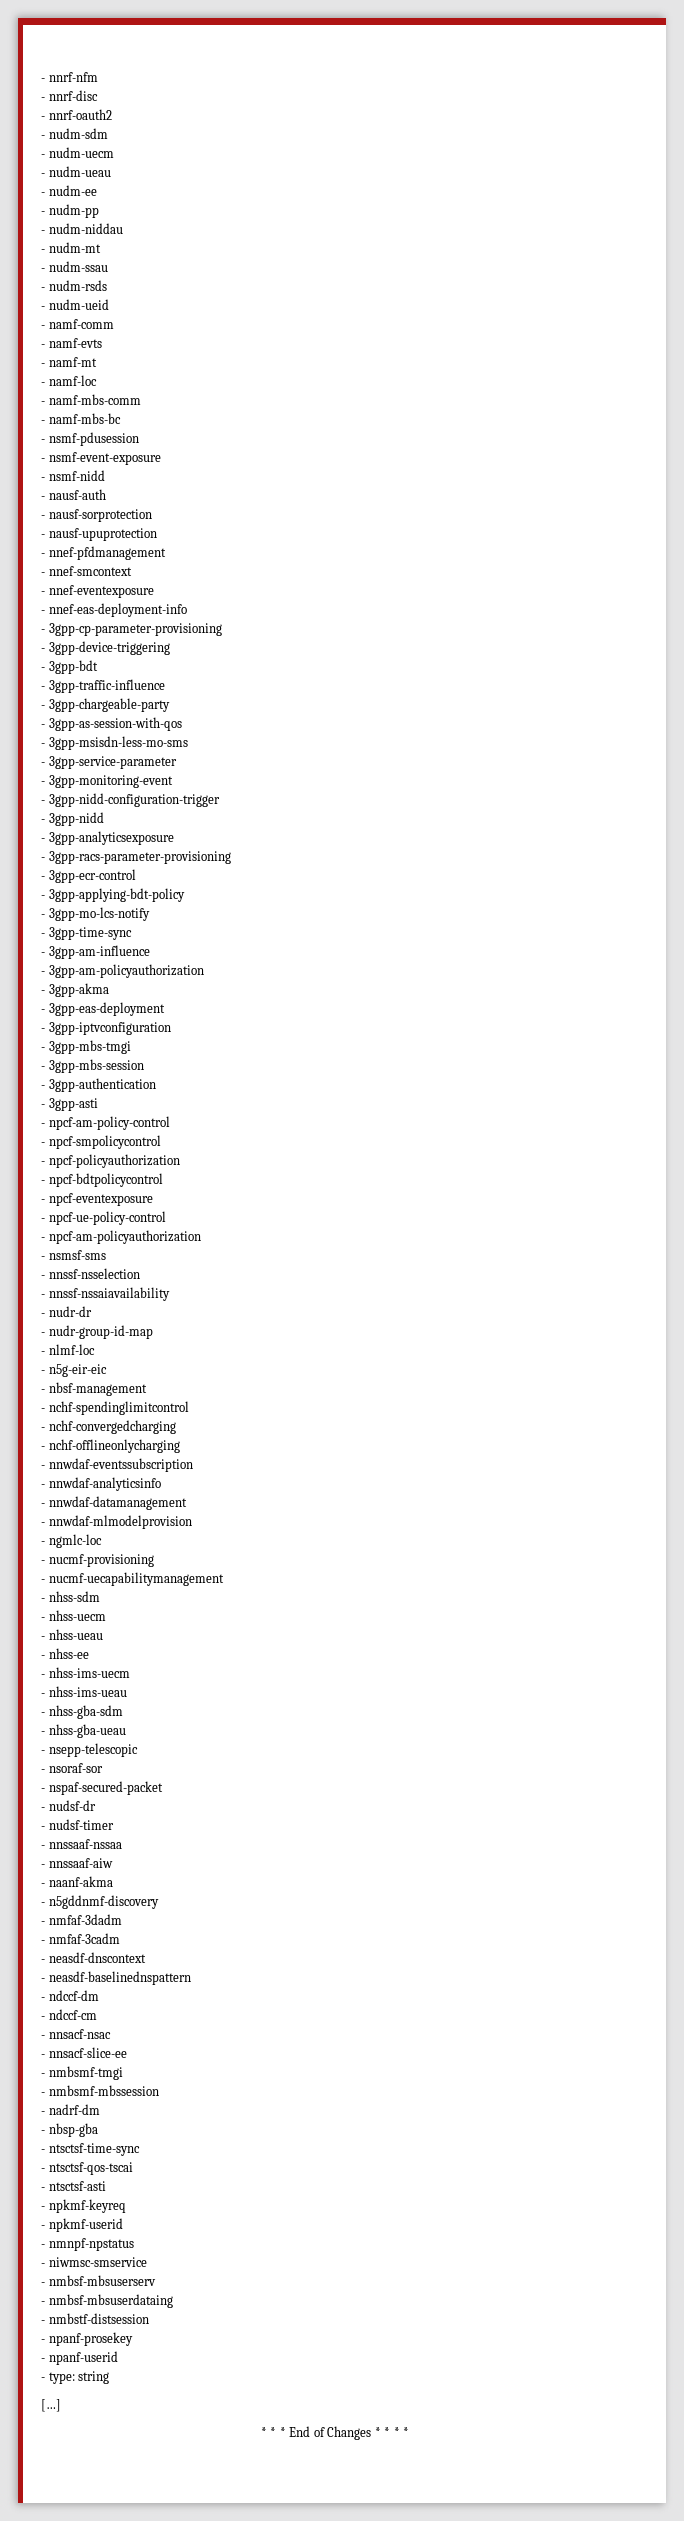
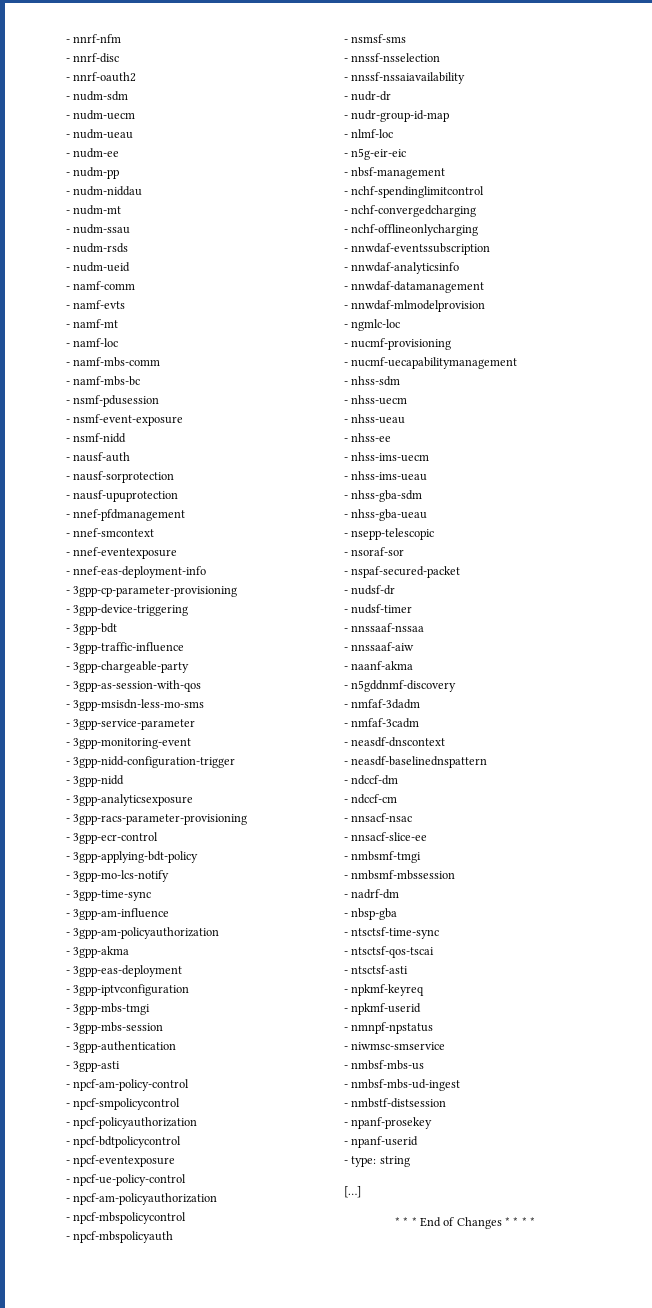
+ - npcf-mbspolicycontrol
+ - npcf-mbspolicyauth
- - nmbsf-mbsuserserv
- - nmbsf-mbsuserdataing
+ - nmbsf-mbs-us
+ - nmbsf-mbs-ud-ingest

